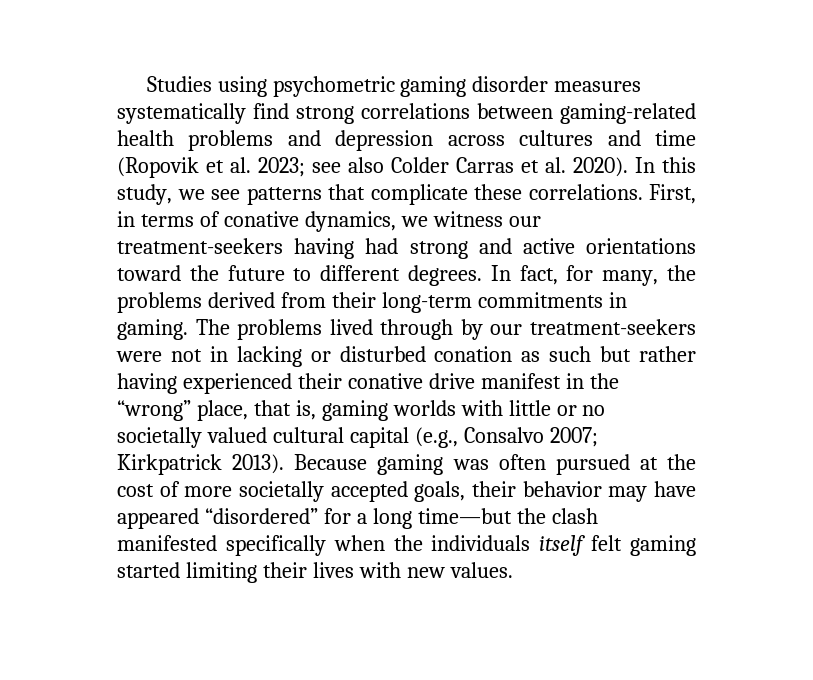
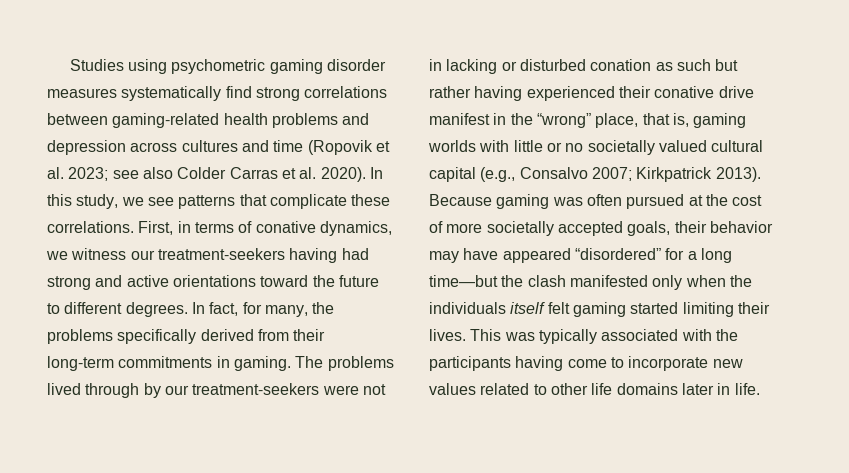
- In fact, for many, the problems derived from their long-term commitments in gaming.
+ In fact, for many, the problems specifically derived from their long-term commitments in gaming.
- Because gaming was often pursued at the cost of more societally accepted goals, their behavior may have appeared “disordered” for a long time—but the clash manifested specifically when the individuals itself felt gaming started limiting their lives with new values.
+ Because gaming was often pursued at the cost of more societally accepted goals, their behavior may have appeared “disordered” for a long time—but the clash manifested only when the individuals itself felt gaming started limiting their lives. This was typically associated with the participants having come to incorporate new values related to other life domains later in life.

